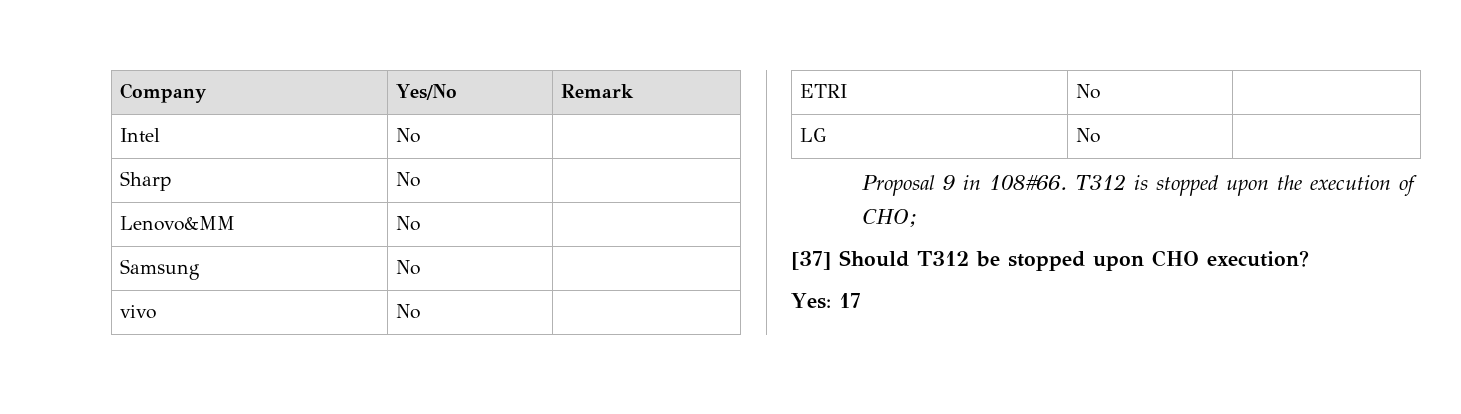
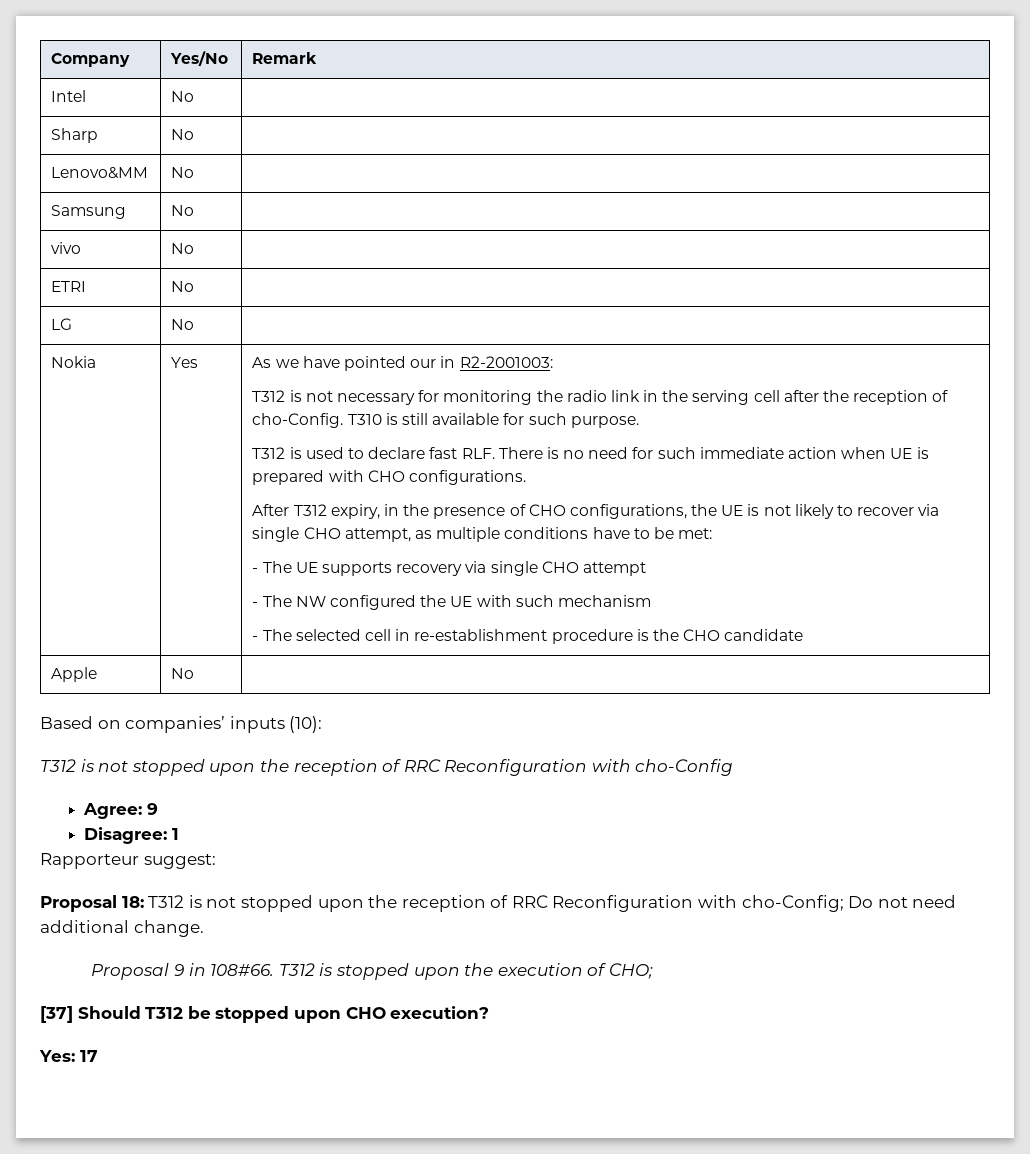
+ Nokia | Yes | As we have pointed our in R2-2001003:
+ T312 is not necessary for monitoring the radio link in the serving cell after the reception of cho-Config. T310 is still available for such purpose.
+ T312 is used to declare fast RLF. There is no need for such immediate action when UE is prepared with CHO configurations.
+ After T312 expiry, in the presence of CHO configurations, the UE is not likely to recover via single CHO attempt, as multiple conditions have to be met:
+ - The UE supports recovery via single CHO attempt
+ - The NW configured the UE with such mechanism
+ - The selected cell in re-establishment procedure is the CHO candidate
+ Apple | No |
+ Based on companies’ inputs (10):
+ T312 is not stopped upon the reception of RRC Reconfiguration with cho-Config
+ Agree: 9
+ Disagree: 1
+ Rapporteur suggest:
+ Proposal 18: T312 is not stopped upon the reception of RRC Reconfiguration with cho-Config; Do not need additional change.

